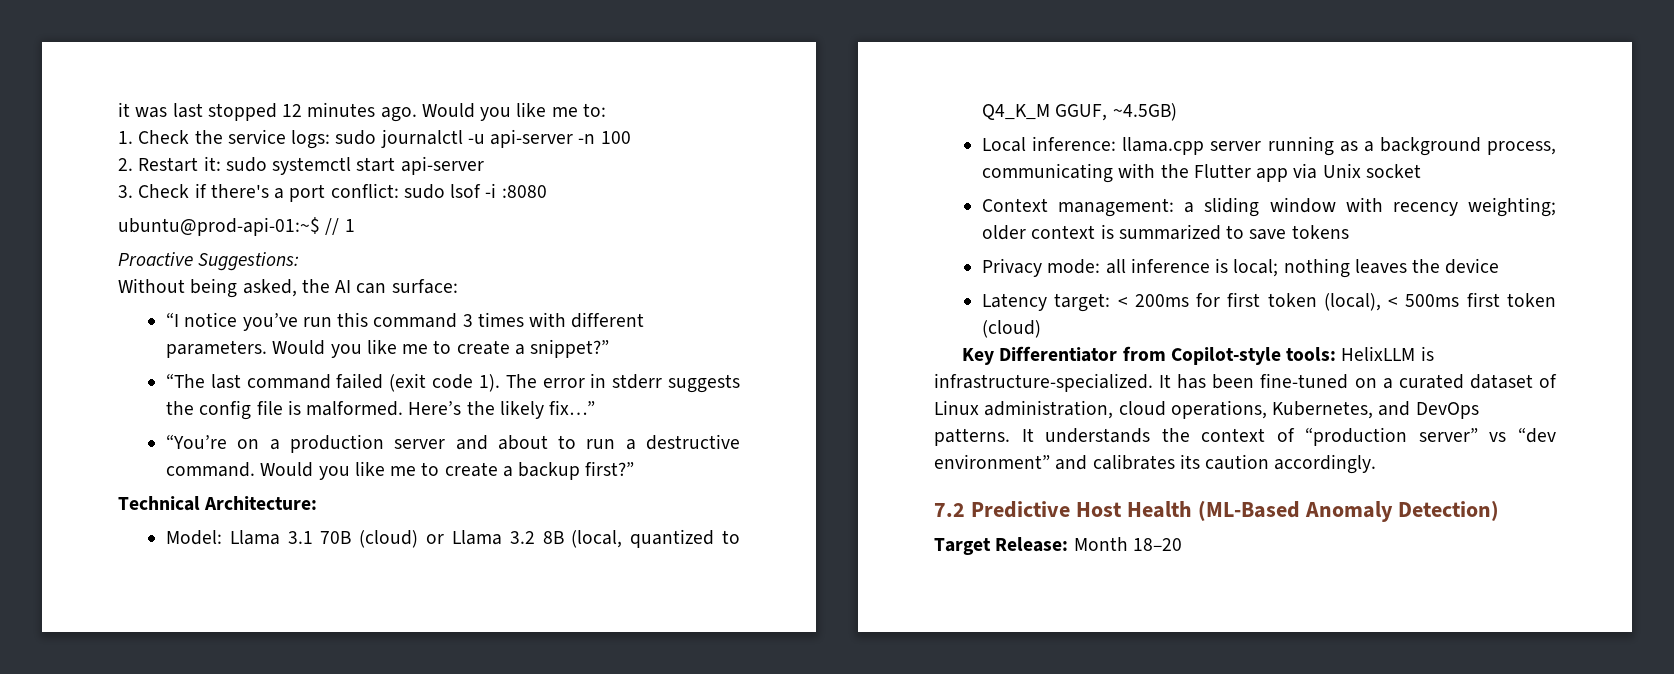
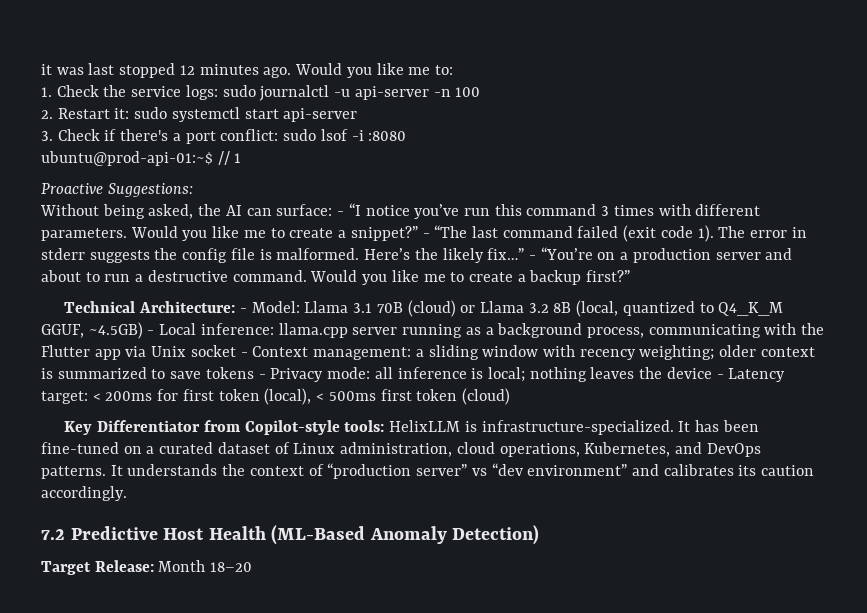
- Without being asked, the AI can surface:
- “I notice you’ve run this command 3 times with different parameters.
+ Without being asked, the AI can surface: - “I notice you’ve run this command 3 times with different parameters.
- Would you like me to create a snippet?”
- “The last command failed (exit code 1).
+ Would you like me to create a snippet?” - “The last command failed (exit code 1).
- Here’s the likely fix…”
- “You’re on a production server and about to run a destructive command.
+ Here’s the likely fix…” - “You’re on a production server and about to run a destructive command.
- Technical Architecture:
- Model:
+ Technical Architecture: - Model:
- Llama 3.1 70B (cloud) or Llama 3.2 8B (local, quantized to Q4_K_M GGUF, ~4.5GB)
- Local inference:
+ Llama 3.1 70B (cloud) or Llama 3.2 8B (local, quantized to Q4_K_M GGUF, ~4.5GB) - Local inference:
- llama.cpp server running as a background process, communicating with the Flutter app via Unix socket
- Context management:
+ llama.cpp server running as a background process, communicating with the Flutter app via Unix socket - Context management:
- older context is summarized to save tokens
- Privacy mode:
+ older context is summarized to save tokens - Privacy mode:
- nothing leaves the device
- Latency target:
+ nothing leaves the device - Latency target:

